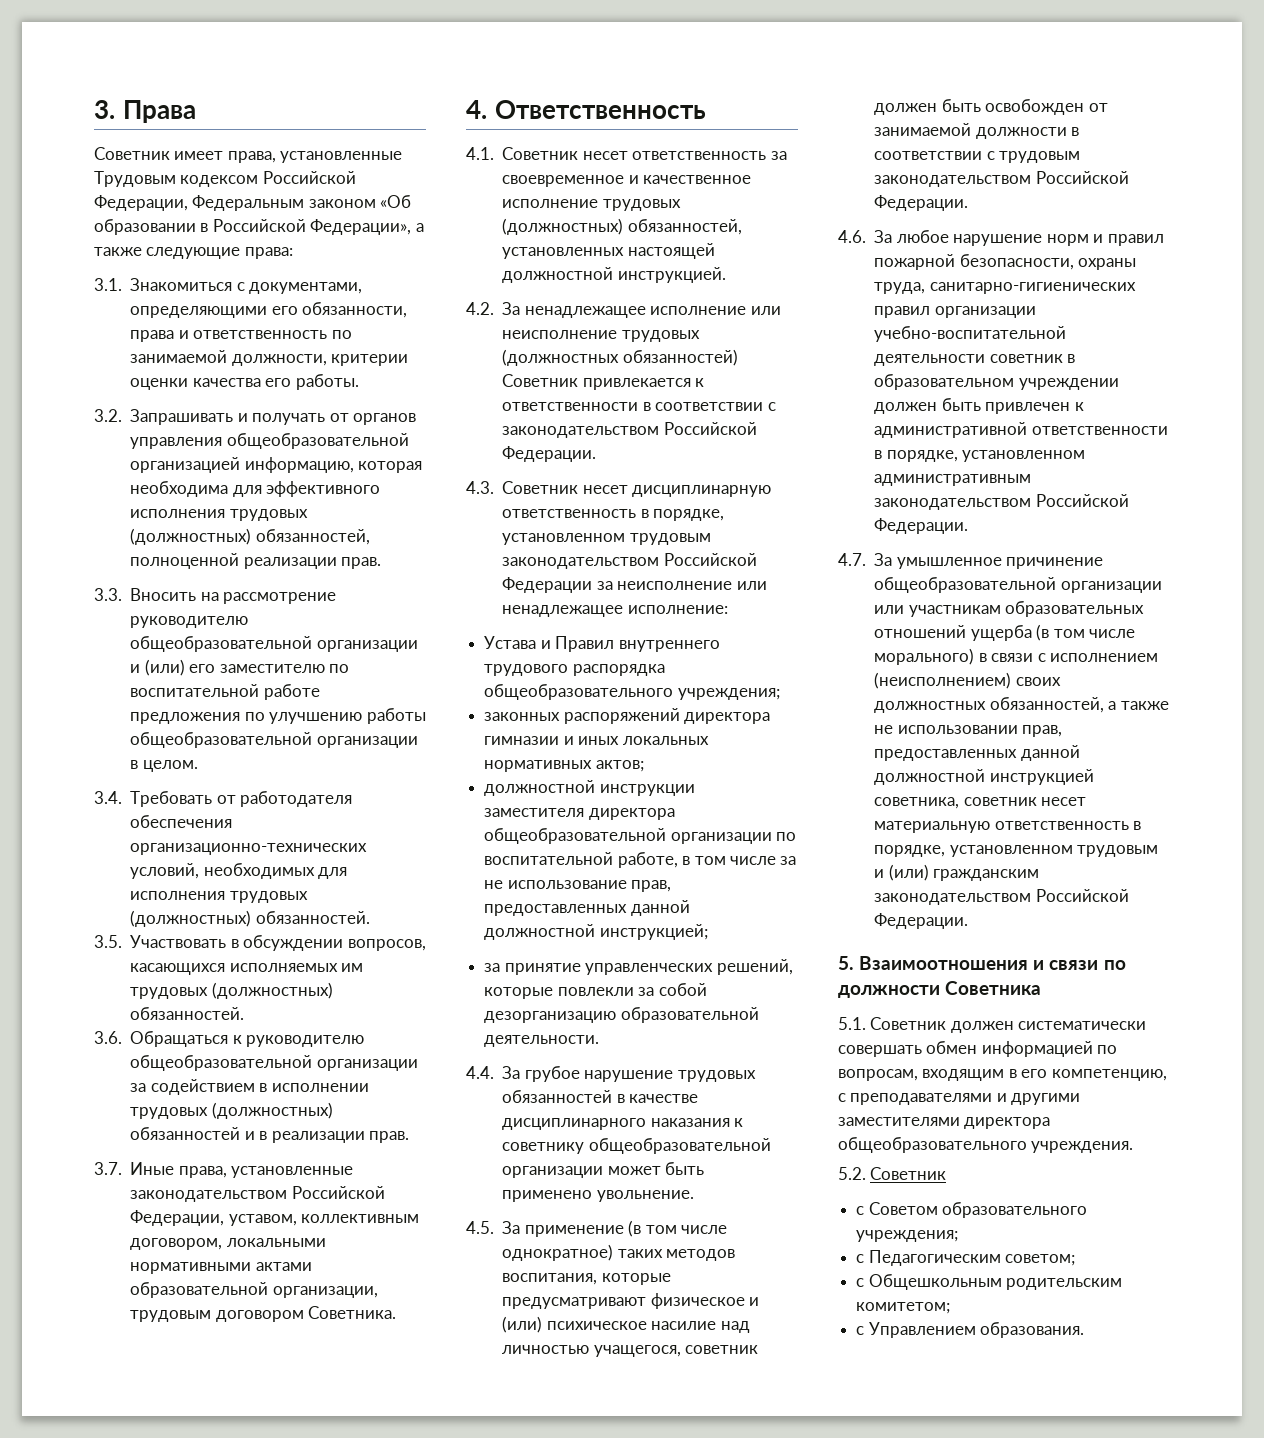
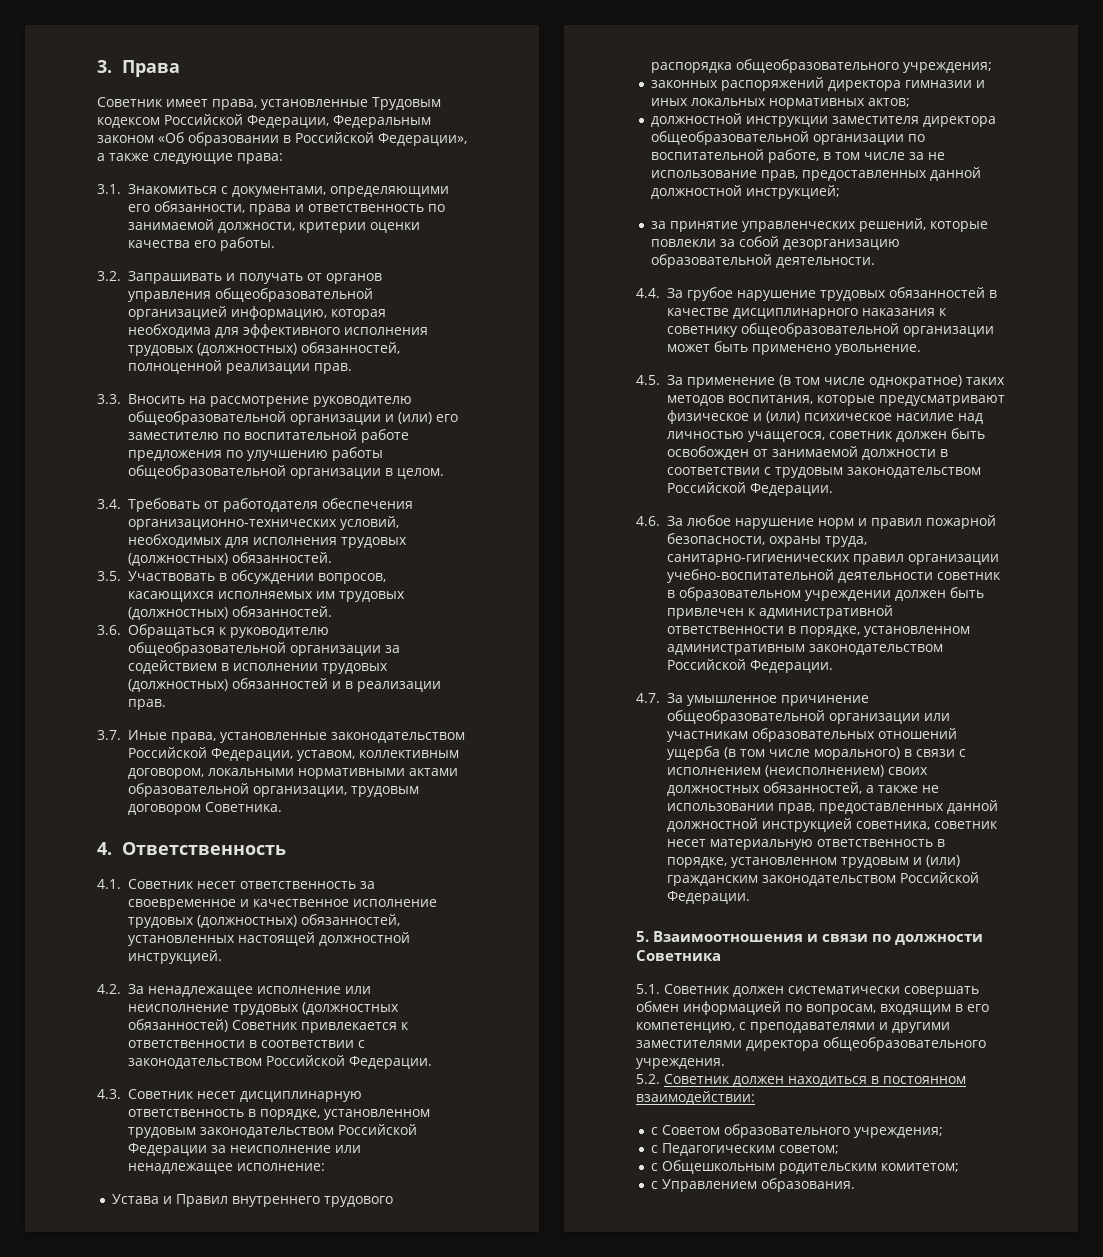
- 5.2. Советник
+ 5.2. Советник должен находиться в постоянном взаимодействии:

